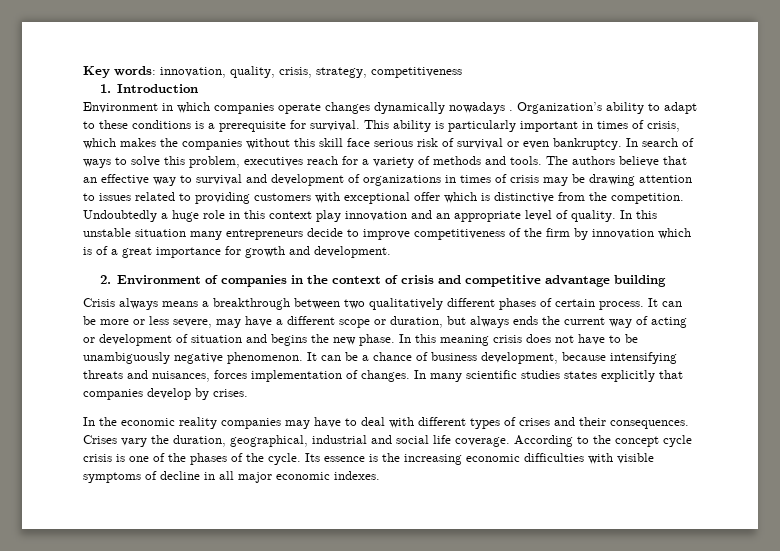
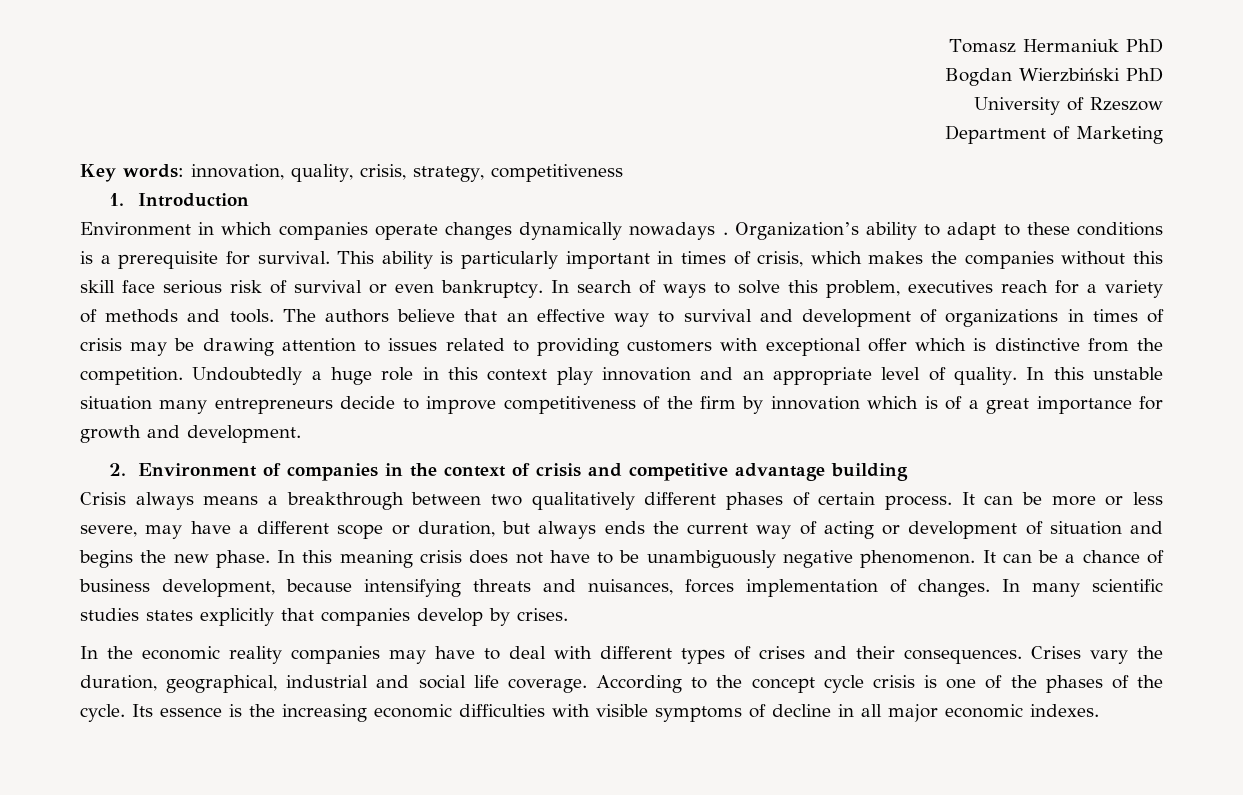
+ Tomasz Hermaniuk PhD
+ Bogdan Wierzbiński PhD
+ University of Rzeszow
+ Department of Marketing

